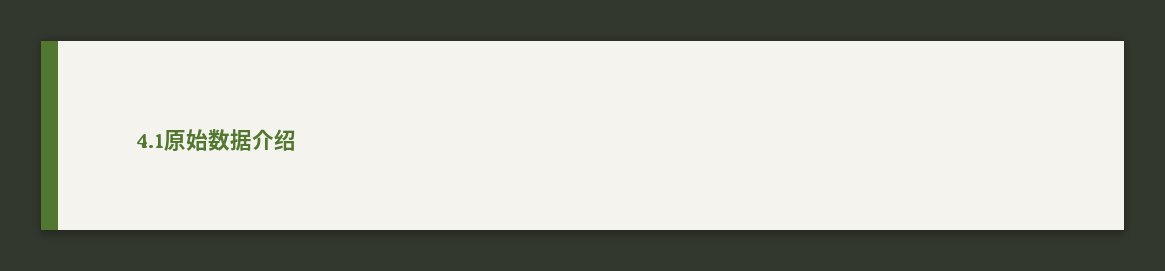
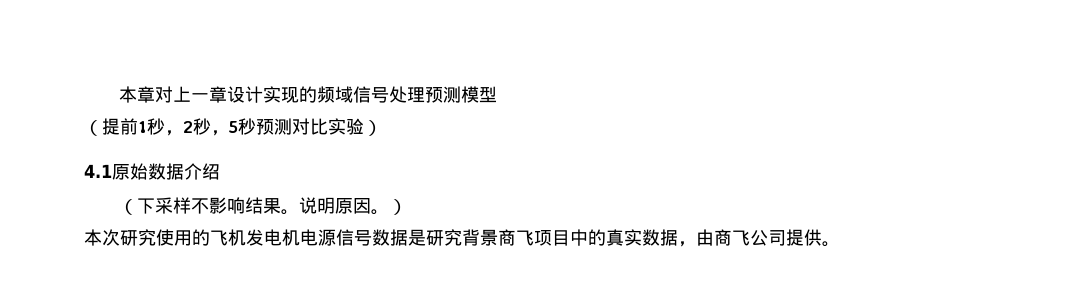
+ 本章对上一章设计实现的频域信号处理预测模型
+ （提前1秒，2秒，5秒预测对比实验）
  4.1原始数据介绍
+ （下采样不影响结果。说明原因。）
+ 本次研究使用的飞机发电机电源信号数据是研究背景商飞项目中的真实数据，由商飞公司提供。

